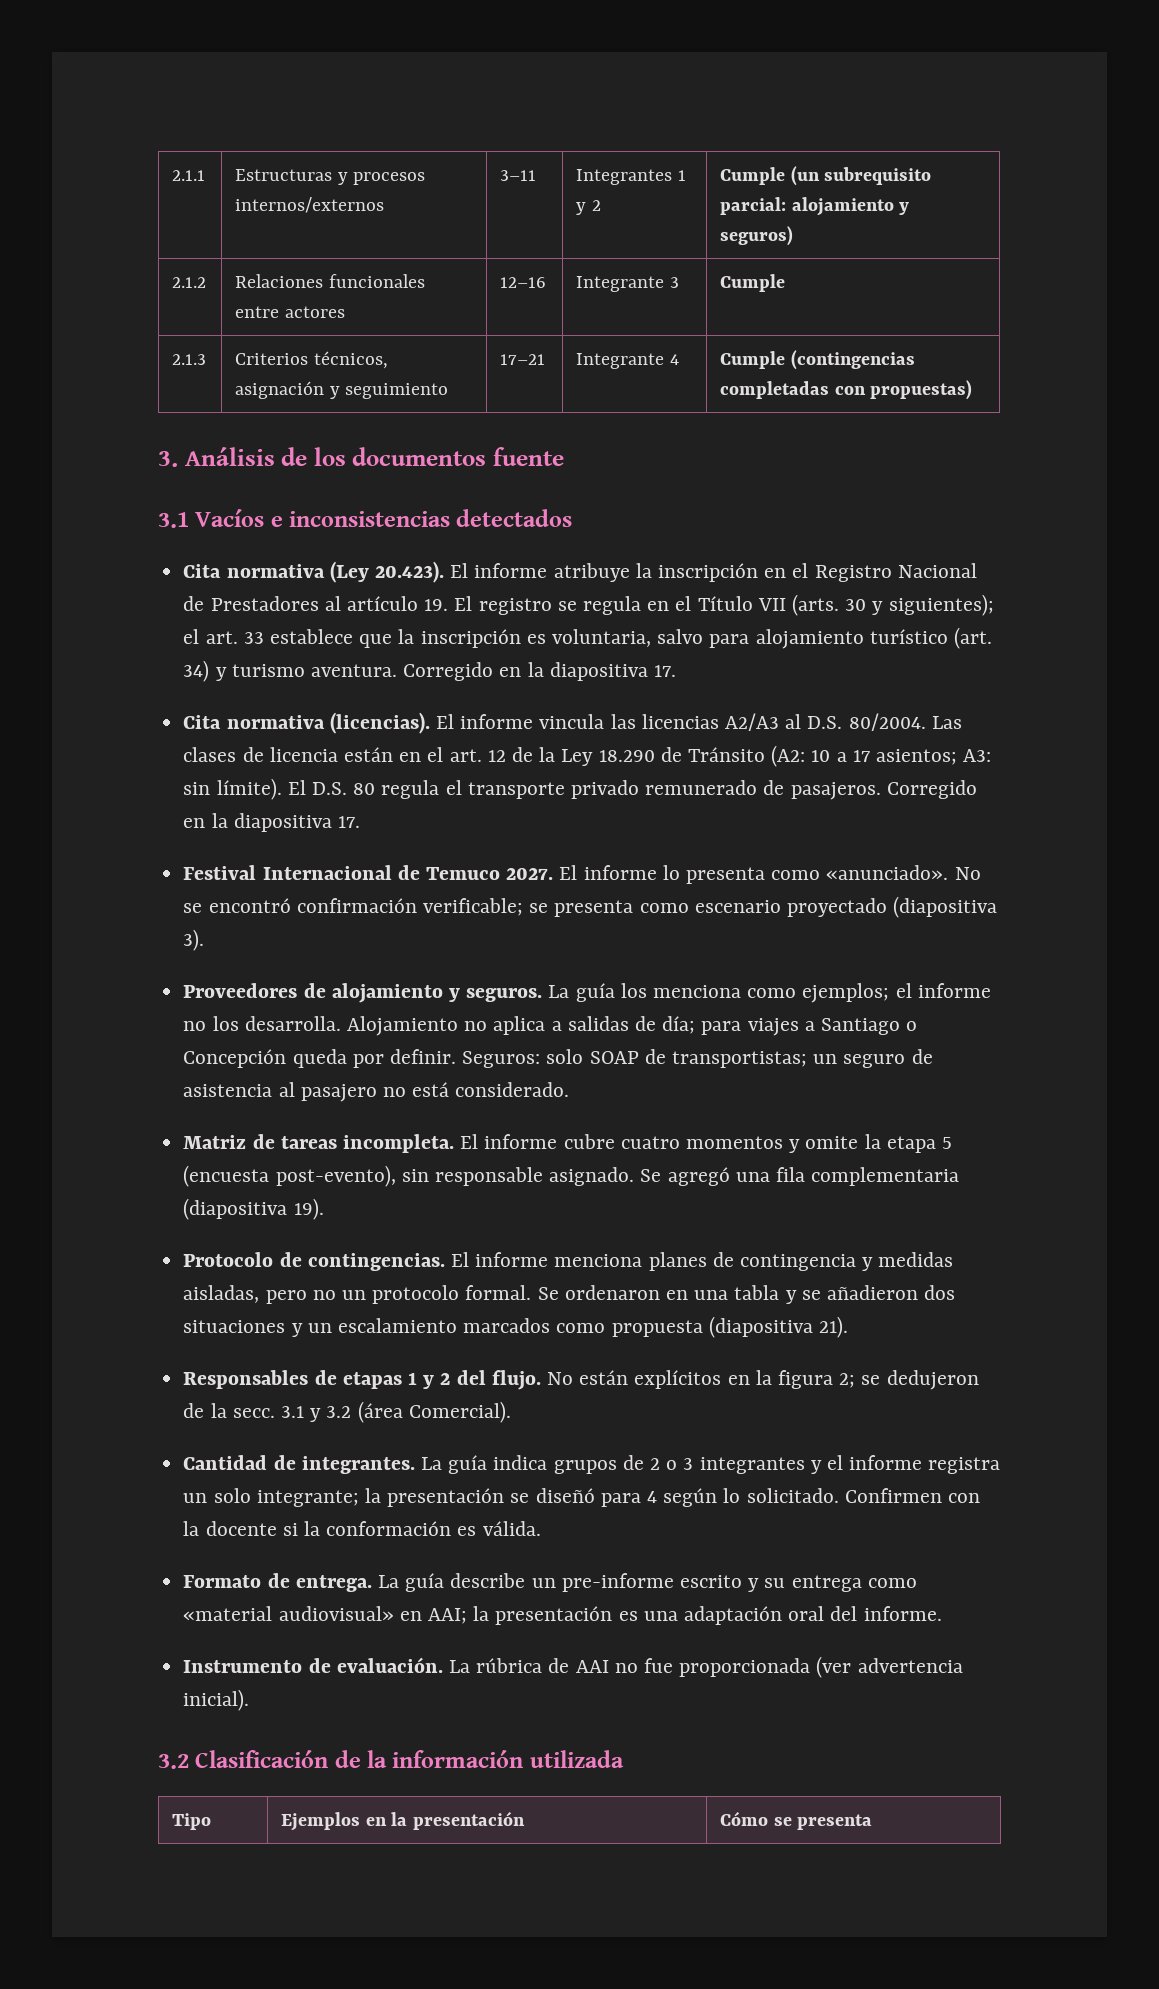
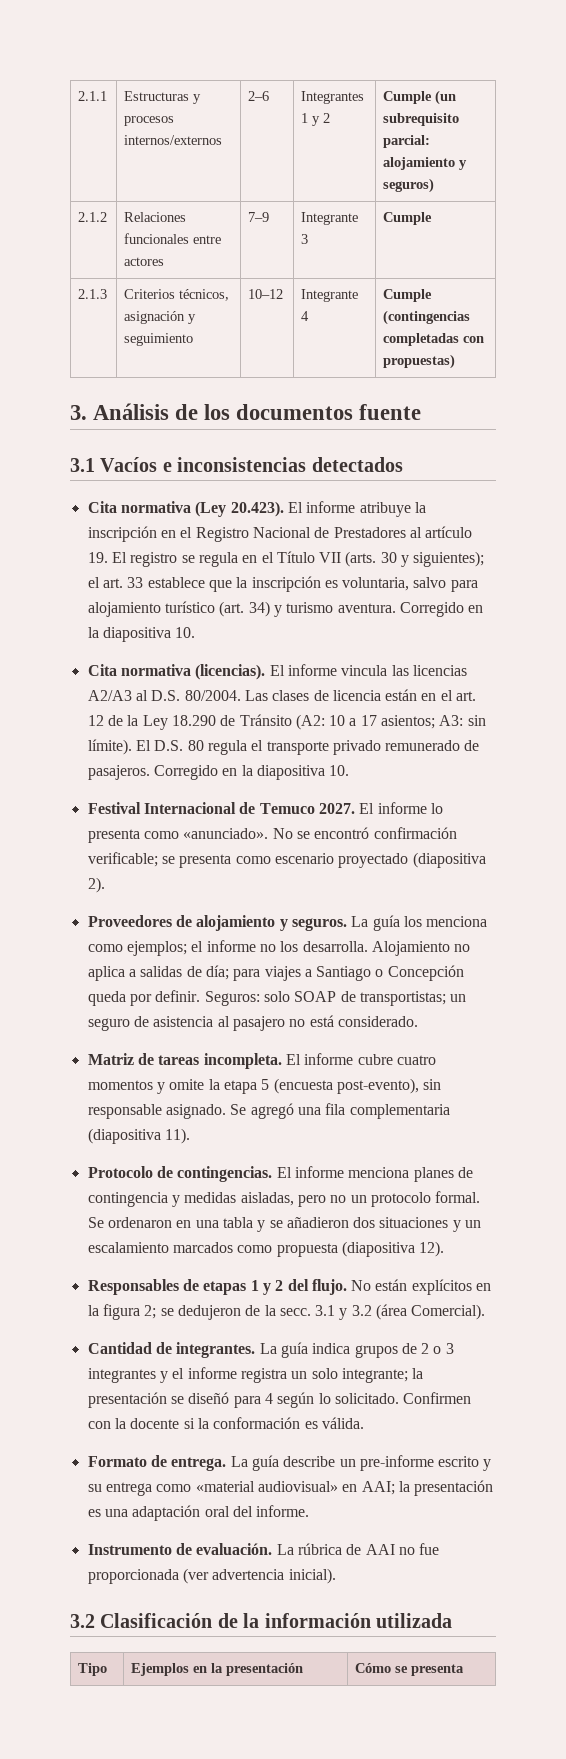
- 2.1.1 | Estructuras y procesos internos/externos | 3–11 | Integrantes 1 y 2 | Cumple (un subrequisito parcial: alojamiento y seguros)
+ 2.1.1 | Estructuras y procesos internos/externos | 2–6 | Integrantes 1 y 2 | Cumple (un subrequisito parcial: alojamiento y seguros)
- 2.1.2 | Relaciones funcionales entre actores | 12–16 | Integrante 3 | Cumple
+ 2.1.2 | Relaciones funcionales entre actores | 7–9 | Integrante 3 | Cumple
- 2.1.3 | Criterios técnicos, asignación y seguimiento | 17–21 | Integrante 4 | Cumple (contingencias completadas con propuestas)
+ 2.1.3 | Criterios técnicos, asignación y seguimiento | 10–12 | Integrante 4 | Cumple (contingencias completadas con propuestas)
- Cita normativa (Ley 20.423). El informe atribuye la inscripción en el Registro Nacional de Prestadores al artículo 19. El registro se regula en el Título VII (arts. 30 y siguientes); el art. 33 establece que la inscripción es voluntaria, salvo para alojamiento turístico (art. 34) y turismo aventura. Corregido en la diapositiva 17.
+ Cita normativa (Ley 20.423). El informe atribuye la inscripción en el Registro Nacional de Prestadores al artículo 19. El registro se regula en el Título VII (arts. 30 y siguientes); el art. 33 establece que la inscripción es voluntaria, salvo para alojamiento turístico (art. 34) y turismo aventura. Corregido en la diapositiva 10.
- El D.S. 80 regula el transporte privado remunerado de pasajeros. Corregido en la diapositiva 17.
+ El D.S. 80 regula el transporte privado remunerado de pasajeros. Corregido en la diapositiva 10.
- No se encontró confirmación verificable; se presenta como escenario proyectado (diapositiva 3).
+ No se encontró confirmación verificable; se presenta como escenario proyectado (diapositiva 2).
- Se agregó una fila complementaria (diapositiva 19).
+ Se agregó una fila complementaria (diapositiva 11).
- Se ordenaron en una tabla y se añadieron dos situaciones y un escalamiento marcados como propuesta (diapositiva 21).
+ Se ordenaron en una tabla y se añadieron dos situaciones y un escalamiento marcados como propuesta (diapositiva 12).

